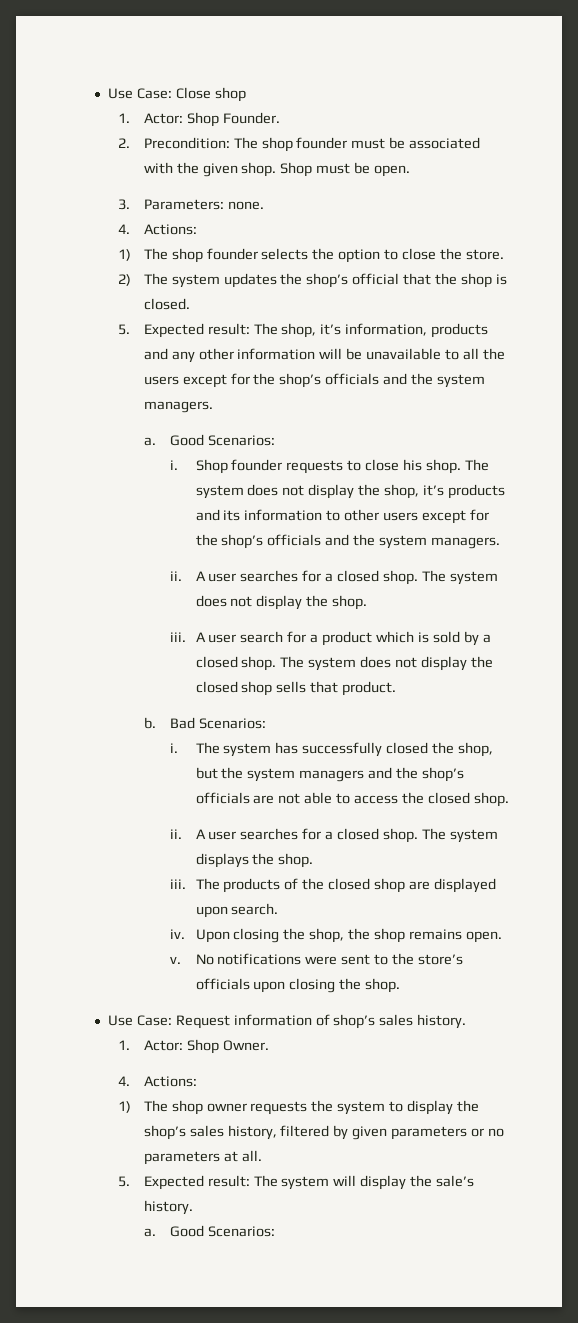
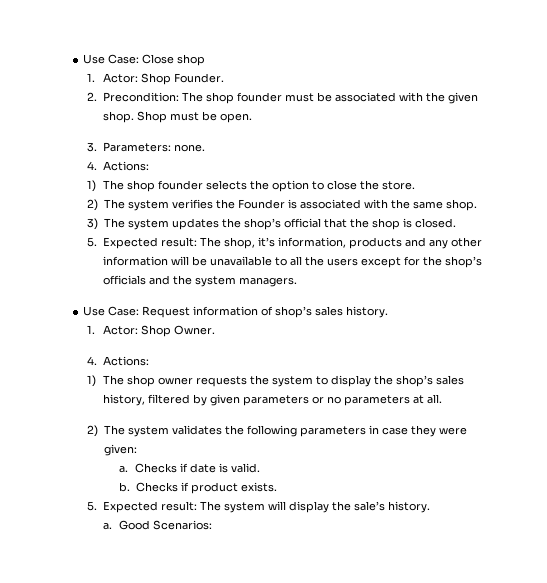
- 2) The system updates the shop’s official that the shop is closed.
+ 2) The system verifies the Founder is associated with the same shop.
+ 3) The system updates the shop’s official that the shop is closed.
  5. Expected result: The shop, it’s information, products and any other information will be unavailable to all the users except for the shop’s officials and the system managers.
- a. Good Scenarios:
- i. Shop founder requests to close his shop. The system does not display the shop, it’s products and its information to other users except for the shop’s officials and the system managers.
- ii. A user searches for a closed shop. The system does not display the shop.
- iii. A user search for a product which is sold by a closed shop. The system does not display the closed shop sells that product.
- b. Bad Scenarios:
- i. The system has successfully closed the shop, but the system managers and the shop’s officials are not able to access the closed shop.
- ii. A user searches for a closed shop. The system displays the shop.
- iii. The products of the closed shop are displayed upon search.
- iv. Upon closing the shop, the shop remains open.
- v. No notifications were sent to the store’s officials upon closing the shop.
+ 2) The system validates the following parameters in case they were given:
+ a. Checks if date is valid.
+ b. Checks if product exists.

